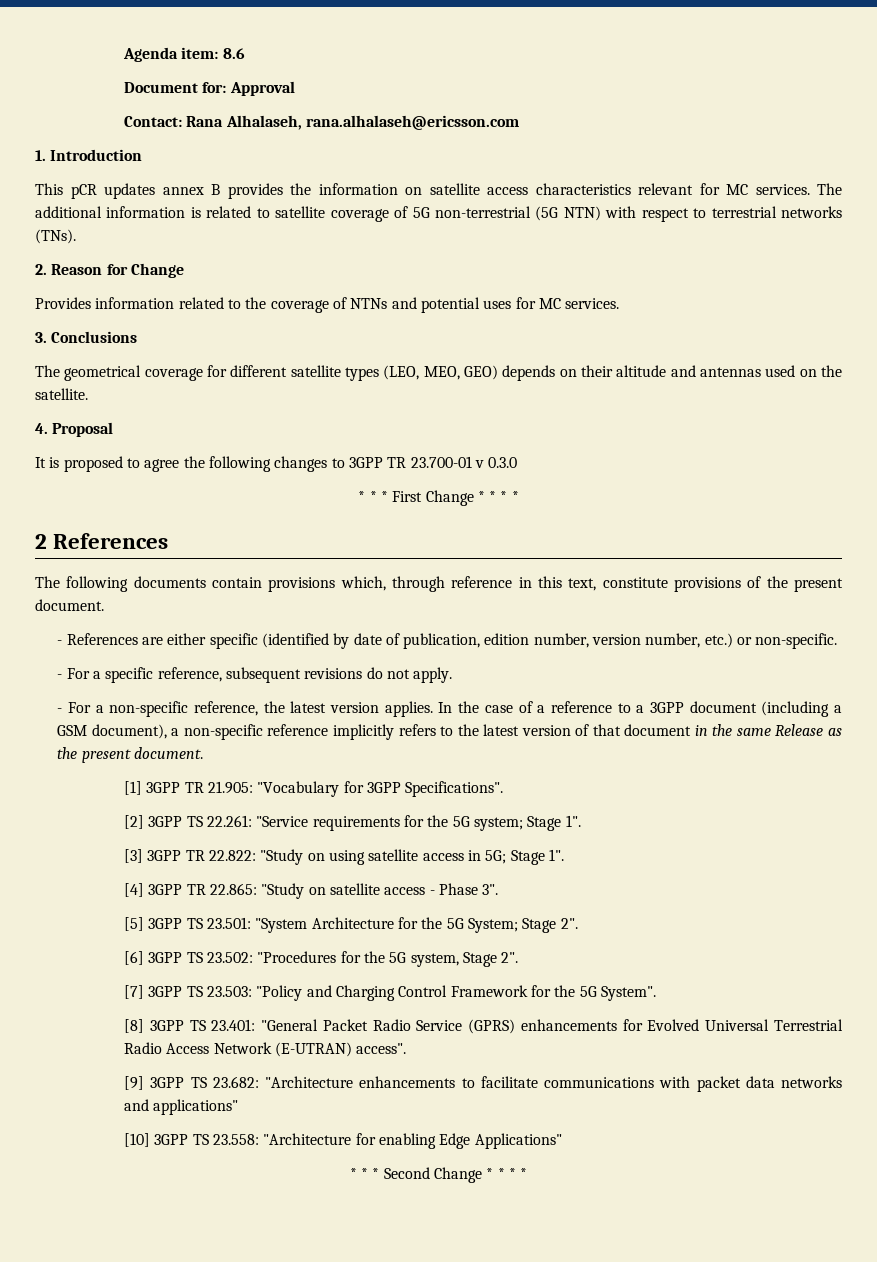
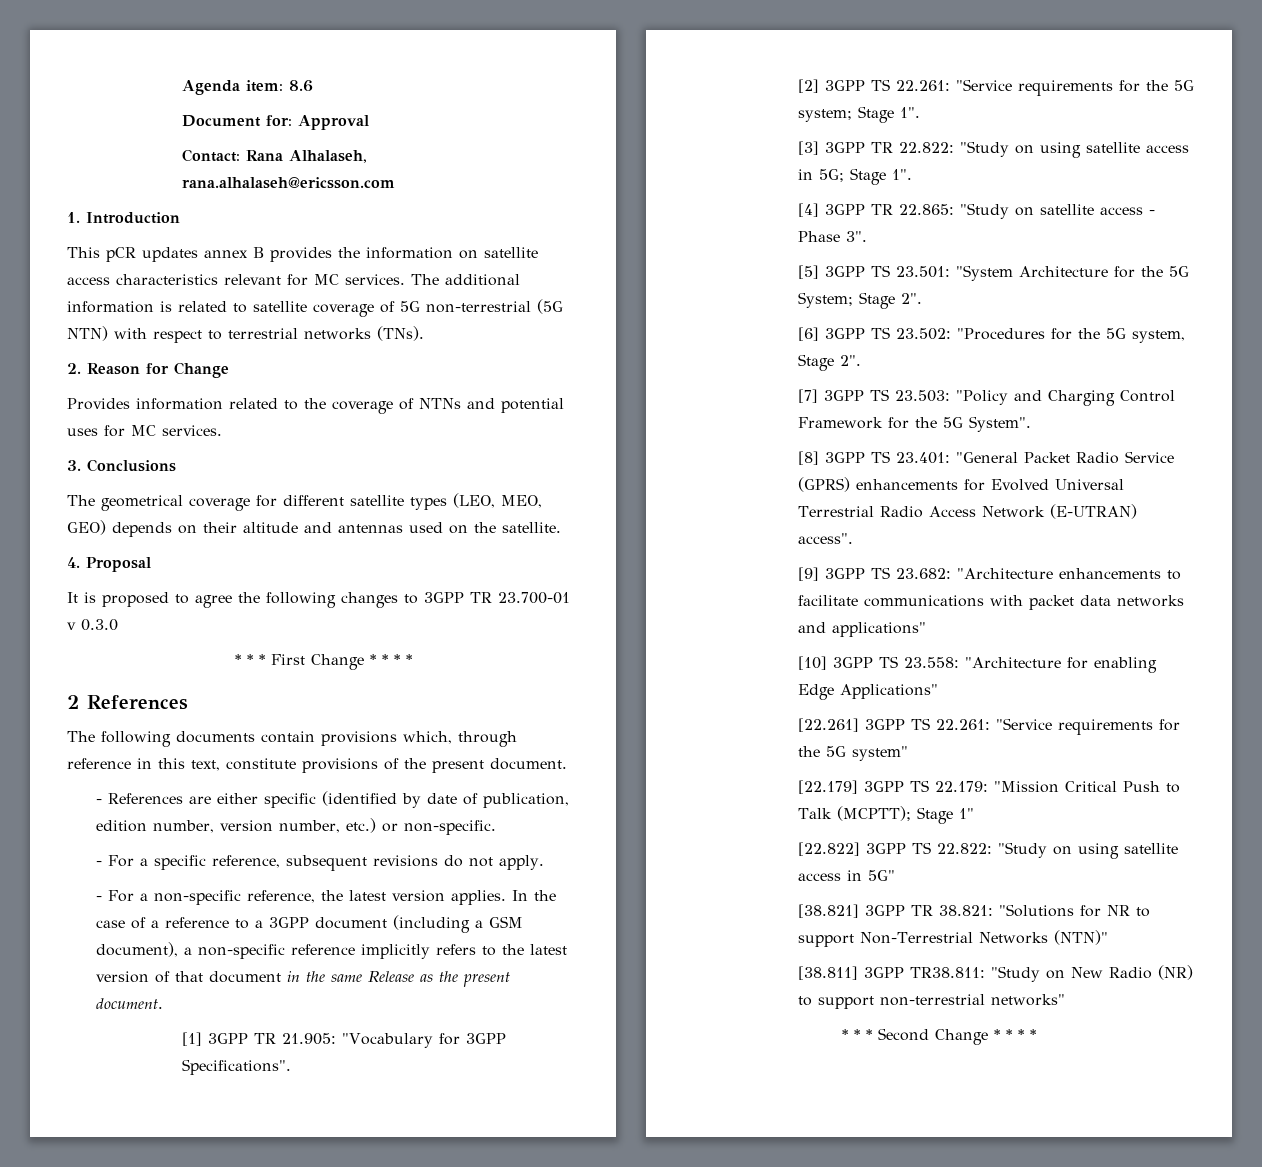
+ [22.261] 3GPP TS 22.261: "Service requirements for the 5G system"
+ [22.179] 3GPP TS 22.179: "Mission Critical Push to Talk (MCPTT); Stage 1"
+ [22.822] 3GPP TS 22.822: "Study on using satellite access in 5G"
+ [38.821] 3GPP TR 38.821: "Solutions for NR to support Non-Terrestrial Networks (NTN)"
+ [38.811] 3GPP TR38.811: "Study on New Radio (NR) to support non-terrestrial networks"

